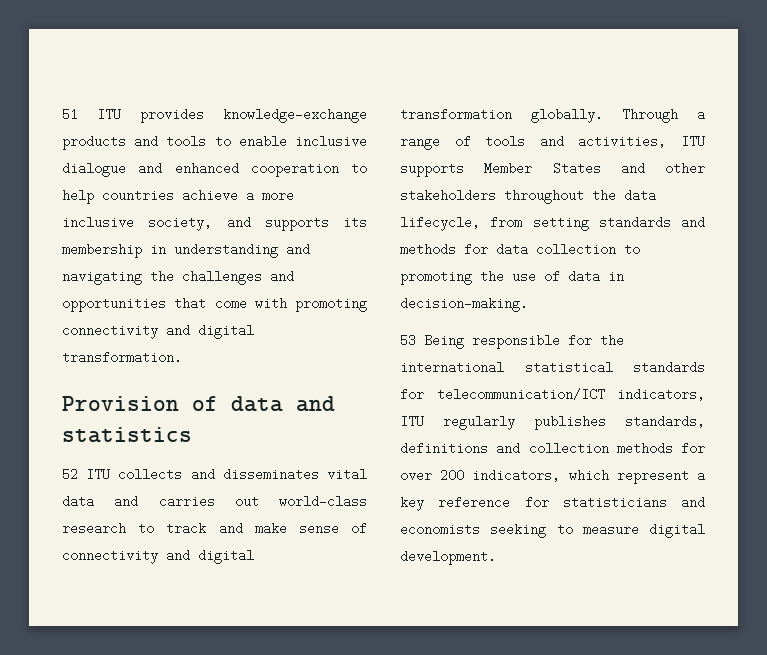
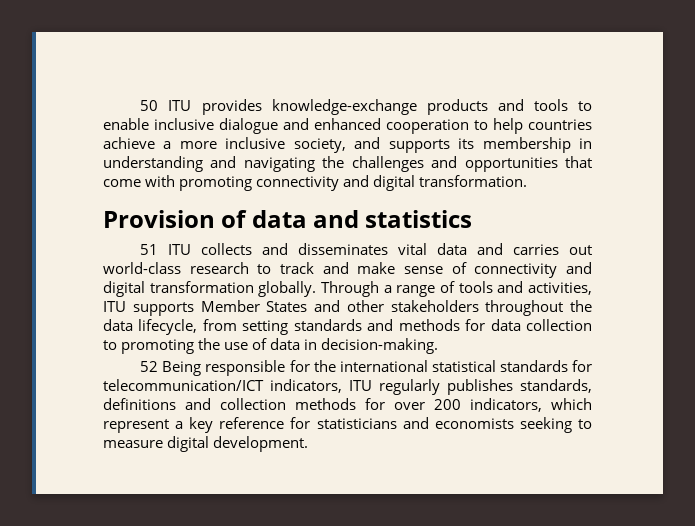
- 51 ITU provides knowledge-exchange products and tools to enable inclusive dialogue and enhanced cooperation to help countries achieve a more inclusive society, and supports its membership in understanding and navigating the challenges and opportunities that come with promoting connectivity and digital transformation.
+ 50 ITU provides knowledge-exchange products and tools to enable inclusive dialogue and enhanced cooperation to help countries achieve a more inclusive society, and supports its membership in understanding and navigating the challenges and opportunities that come with promoting connectivity and digital transformation.
- 52 ITU collects and disseminates vital data and carries out world-class research to track and make sense of connectivity and digital transformation globally.
+ 51 ITU collects and disseminates vital data and carries out world-class research to track and make sense of connectivity and digital transformation globally.
- 53 Being responsible for the international statistical standards for telecommunication/ICT indicators, ITU regularly publishes standards, definitions and collection methods for over 200 indicators, which represent a key reference for statisticians and economists seeking to measure digital development.
+ 52 Being responsible for the international statistical standards for telecommunication/ICT indicators, ITU regularly publishes standards, definitions and collection methods for over 200 indicators, which represent a key reference for statisticians and economists seeking to measure digital development.

